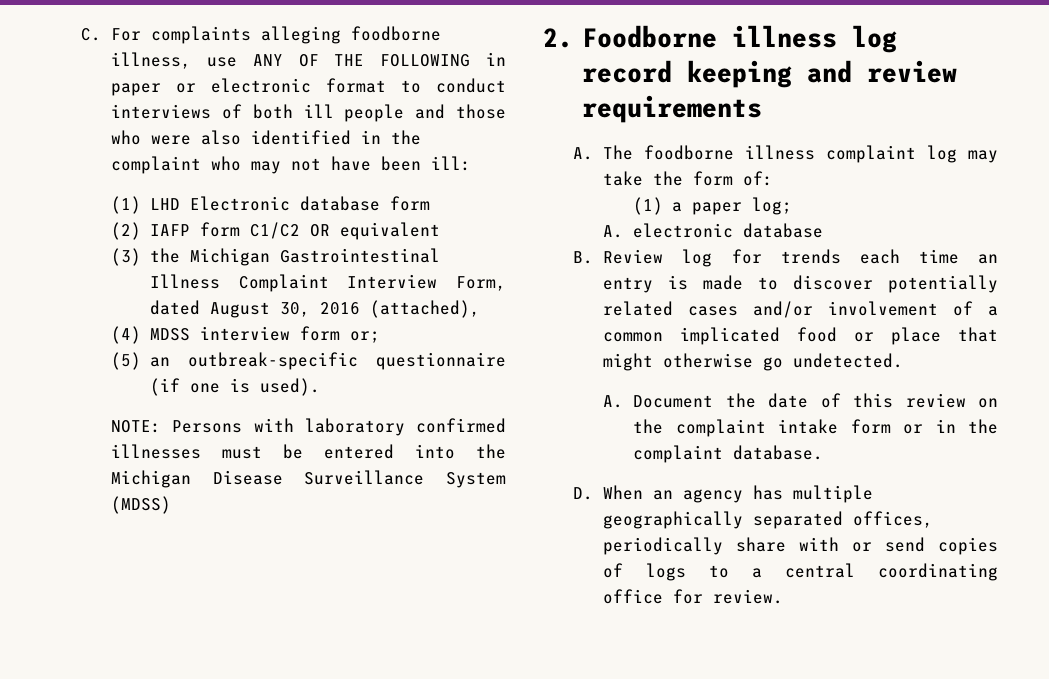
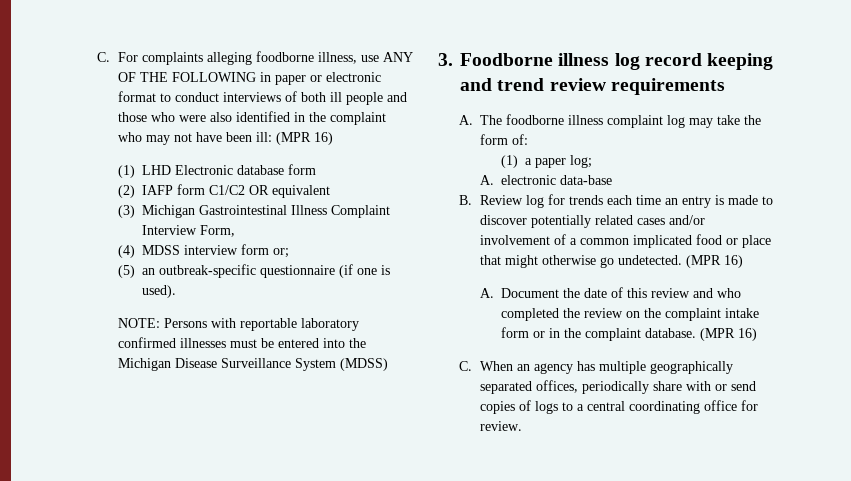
- C. For complaints alleging foodborne illness, use ANY OF THE FOLLOWING in paper or electronic format to conduct interviews of both ill people and those who were also identified in the complaint who may not have been ill:
+ C. For complaints alleging foodborne illness, use ANY OF THE FOLLOWING in paper or electronic format to conduct interviews of both ill people and those who were also identified in the complaint who may not have been ill: (MPR 16)
- (3) the Michigan Gastrointestinal Illness Complaint Interview Form, dated August 30, 2016 (attached),
+ (3) Michigan Gastrointestinal Illness Complaint Interview Form,
- NOTE: Persons with laboratory confirmed illnesses must be entered into the Michigan Disease Surveillance System (MDSS)
+ NOTE: Persons with reportable laboratory confirmed illnesses must be entered into the Michigan Disease Surveillance System (MDSS)
- 2. Foodborne illness log record keeping and review requirements
+ 3. Foodborne illness log record keeping and trend review requirements
- A. electronic database
+ A. electronic data-base
- B. Review log for trends each time an entry is made to discover potentially related cases and/or involvement of a common implicated food or place that might otherwise go undetected.
+ B. Review log for trends each time an entry is made to discover potentially related cases and/or involvement of a common implicated food or place that might otherwise go undetected. (MPR 16)
- A. Document the date of this review on the complaint intake form or in the complaint database.
- D. When an agency has multiple geographically separated offices, periodically share with or send copies of logs to a central coordinating office for review.
+ A. Document the date of this review and who completed the review on the complaint intake form or in the complaint database. (MPR 16)
+ C. When an agency has multiple geographically separated offices, periodically share with or send copies of logs to a central coordinating office for review.

